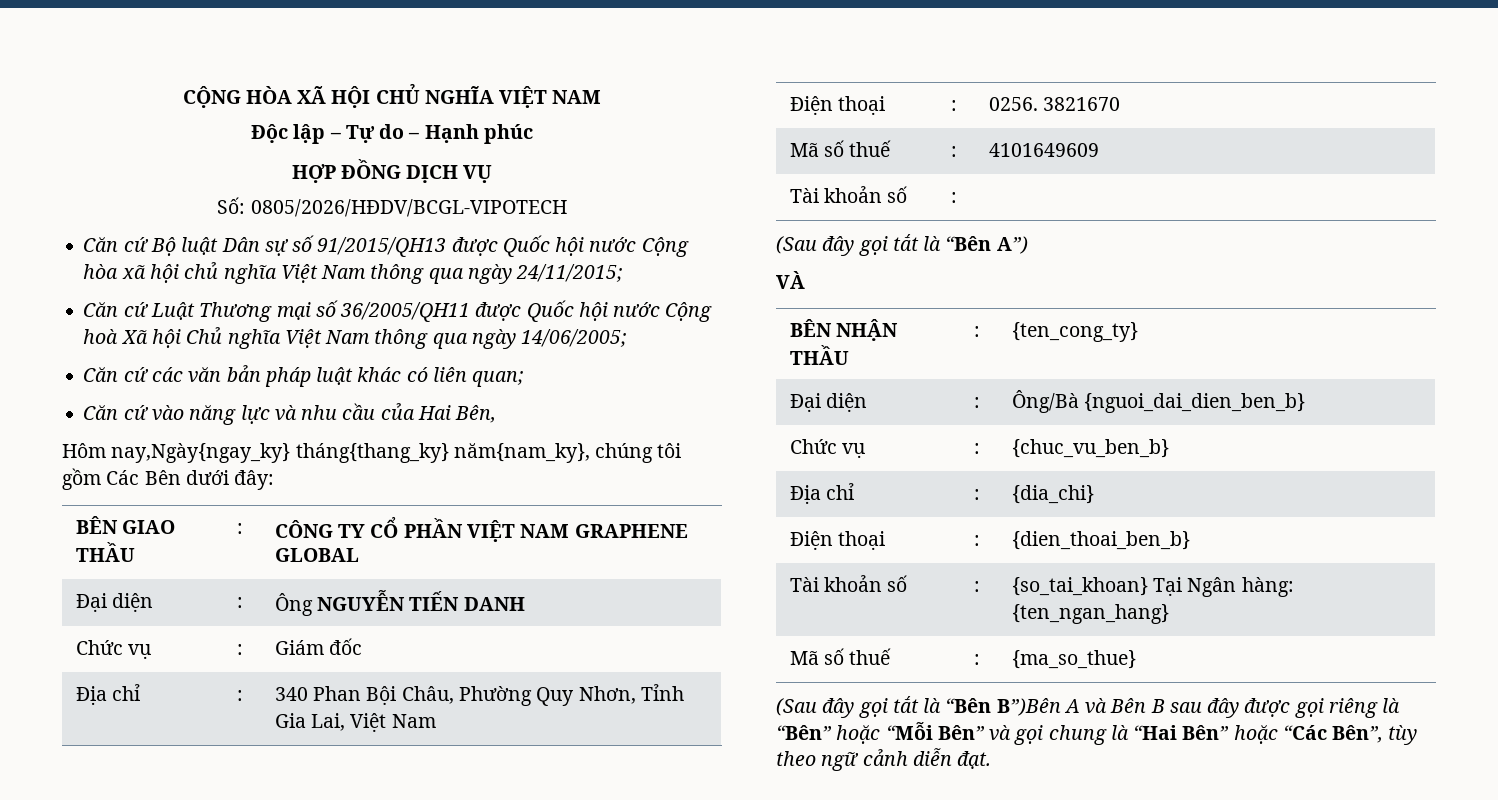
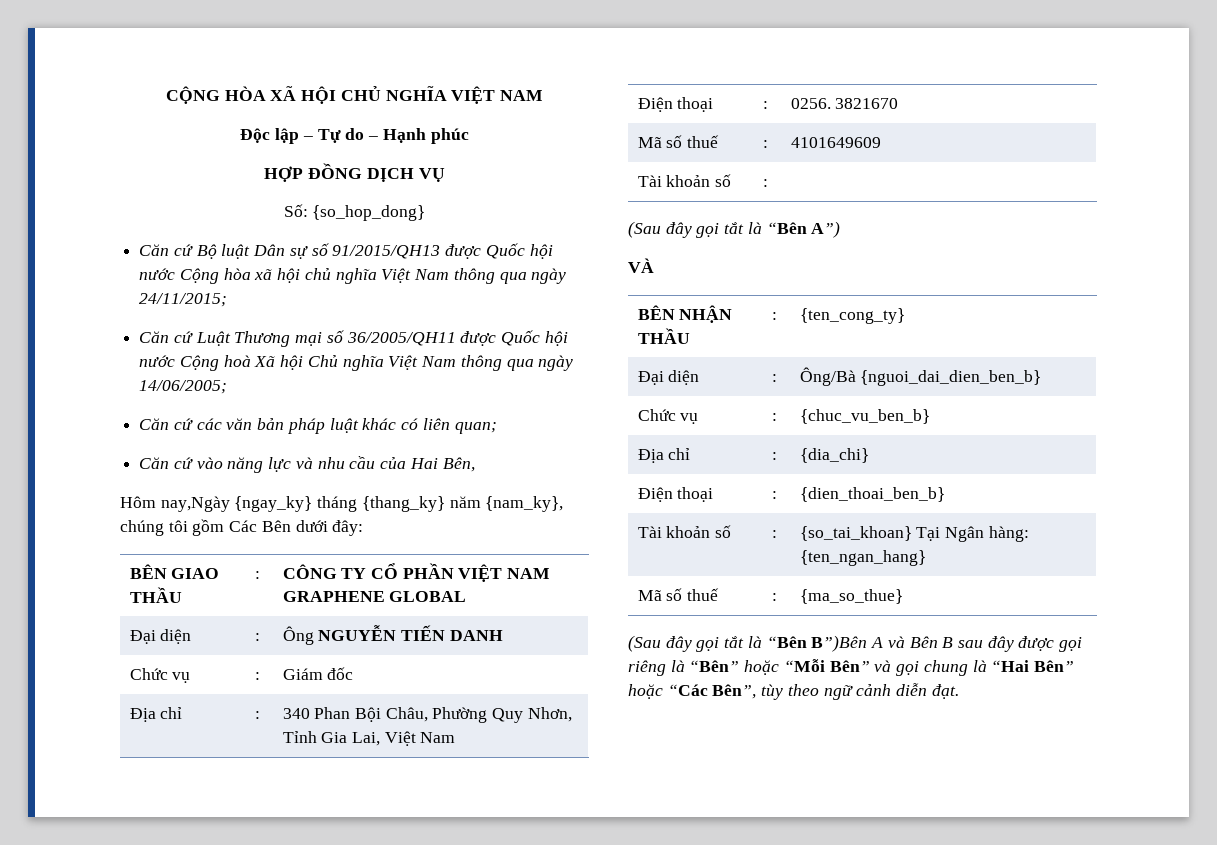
- Số: 0805/2026/HĐDV/BCGL-VIPOTECH
+ Số: {so_hop_dong}
- Hôm nay,Ngày{ngay_ky} tháng{thang_ky} năm{nam_ky}, chúng tôi gồm Các Bên dưới đây:
+ Hôm nay,Ngày {ngay_ky} tháng {thang_ky} năm {nam_ky}, chúng tôi gồm Các Bên dưới đây:

